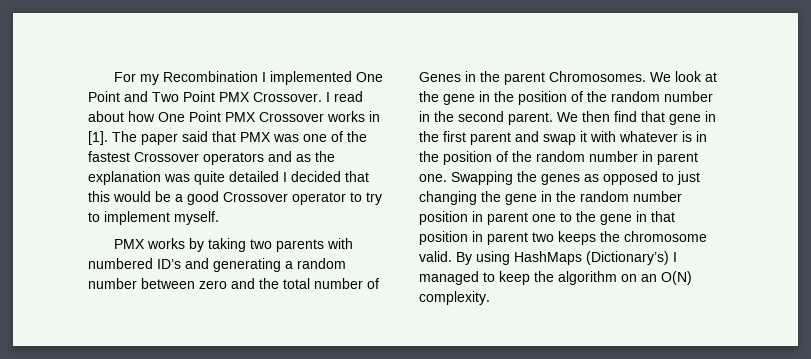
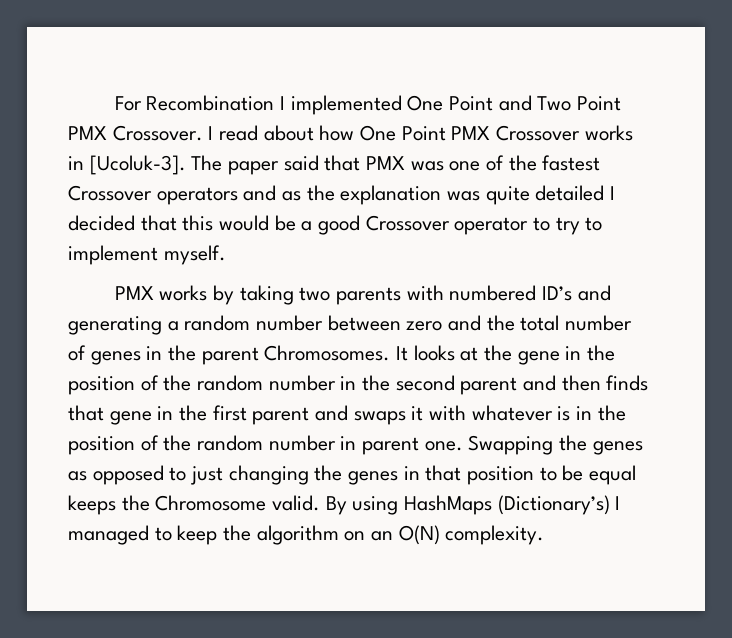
- For my Recombination I implemented One Point and Two Point PMX Crossover.
+ For Recombination I implemented One Point and Two Point PMX Crossover.
- I read about how One Point PMX Crossover works in [1].
+ I read about how One Point PMX Crossover works in [Ucoluk-3].
- PMX works by taking two parents with numbered ID’s and generating a random number between zero and the total number of Genes in the parent Chromosomes.
+ PMX works by taking two parents with numbered ID’s and generating a random number between zero and the total number of genes in the parent Chromosomes.
- We look at the gene in the position of the random number in the second parent. We then find that gene in the first parent and swap it with whatever is in the position of the random number in parent one.
+ It looks at the gene in the position of the random number in the second parent and then finds that gene in the first parent and swaps it with whatever is in the position of the random number in parent one.
- Swapping the genes as opposed to just changing the gene in the random number position in parent one to the gene in that position in parent two keeps the chromosome valid.
+ Swapping the genes as opposed to just changing the genes in that position to be equal keeps the Chromosome valid.

